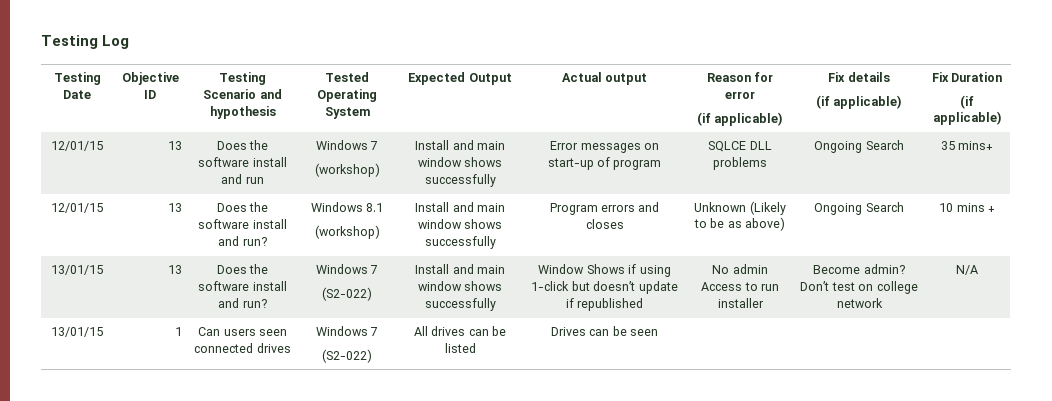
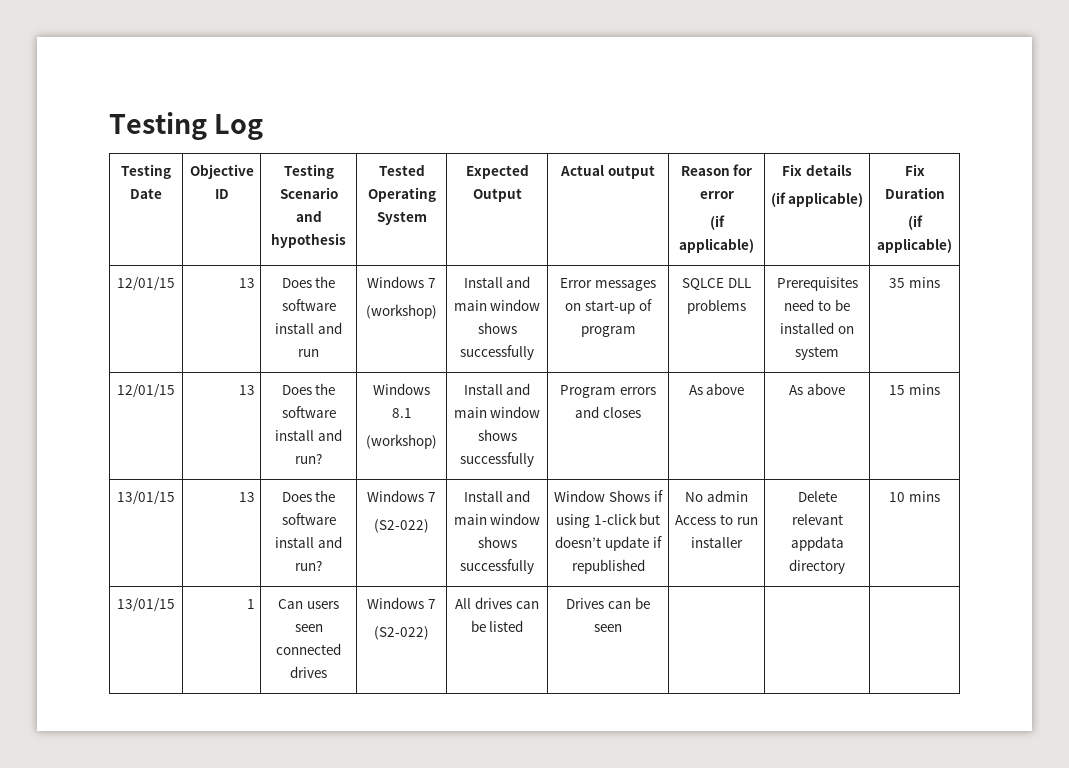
  12/01/15 | 13 | Does the software install and run | Windows 7
- (workshop) | Install and main window shows successfully | Error messages on start-up of program | SQLCE DLL problems | Ongoing Search | 35 mins+
+ (workshop) | Install and main window shows successfully | Error messages on start-up of program | SQLCE DLL problems | Prerequisites need to be installed on system | 35 mins
  12/01/15 | 13 | Does the software install and run? | Windows 8.1
- (workshop) | Install and main window shows successfully | Program errors and closes | Unknown (Likely to be as above) | Ongoing Search | 10 mins +
+ (workshop) | Install and main window shows successfully | Program errors and closes | As above | As above | 15 mins
- Become admin? Don’t test on college network | N/A
+ Delete relevant appdata directory | 10 mins

